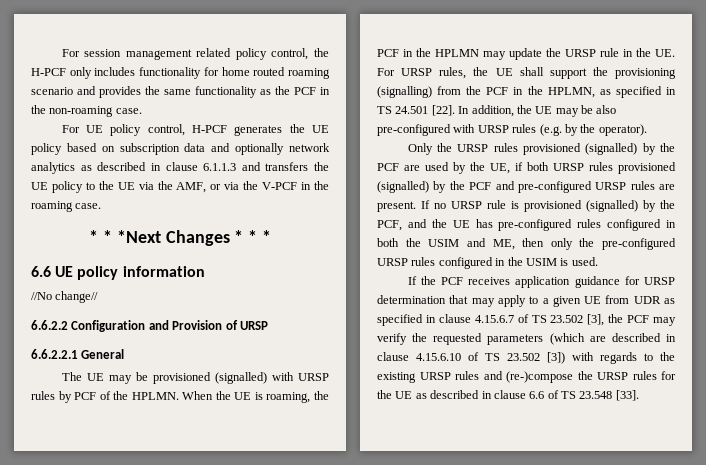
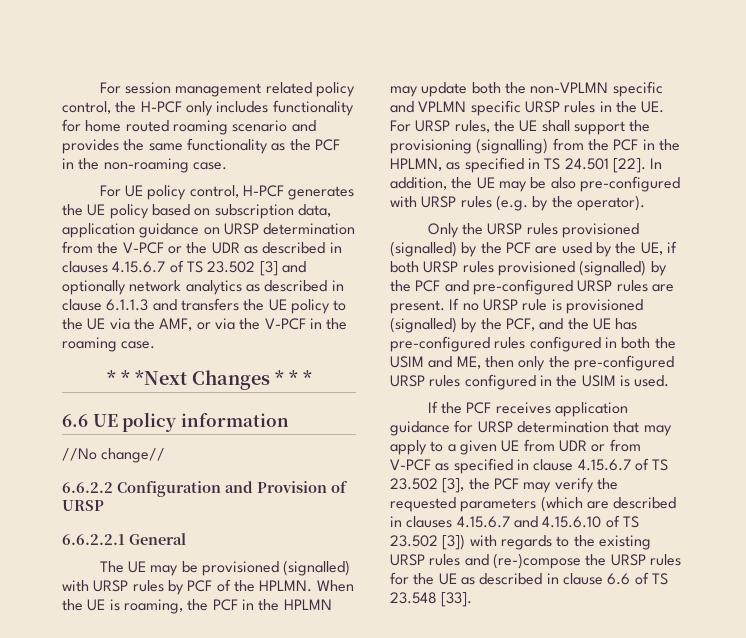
- For UE policy control, H-PCF generates the UE policy based on subscription data and optionally network analytics as described in clause 6.1.1.3 and transfers the UE policy to the UE via the AMF, or via the V-PCF in the roaming case.
+ For UE policy control, H-PCF generates the UE policy based on subscription data, application guidance on URSP determination from the V-PCF or the UDR as described in clauses 4.15.6.7 of TS 23.502 [3] and optionally network analytics as described in clause 6.1.1.3 and transfers the UE policy to the UE via the AMF, or via the V-PCF in the roaming case.
- When the UE is roaming, the PCF in the HPLMN may update the URSP rule in the UE. For URSP rules, the UE shall support the provisioning (signalling) from the PCF in the HPLMN, as specified in TS 24.501 [22].
+ When the UE is roaming, the PCF in the HPLMN may update both the non-VPLMN specific and VPLMN specific URSP rules in the UE. For URSP rules, the UE shall support the provisioning (signalling) from the PCF in the HPLMN, as specified in TS 24.501 [22].
- If the PCF receives application guidance for URSP determination that may apply to a given UE from UDR as specified in clause 4.15.6.7 of TS 23.502 [3], the PCF may verify the requested parameters (which are described in clause 4.15.6.10 of TS 23.502 [3]) with regards to the existing URSP rules and (re-)compose the URSP rules for the UE as described in clause 6.6 of TS 23.548 [33].
+ If the PCF receives application guidance for URSP determination that may apply to a given UE from UDR or from V-PCF as specified in clause 4.15.6.7 of TS 23.502 [3], the PCF may verify the requested parameters (which are described in clauses 4.15.6.7 and 4.15.6.10 of TS 23.502 [3]) with regards to the existing URSP rules and (re-)compose the URSP rules for the UE as described in clause 6.6 of TS 23.548 [33].

